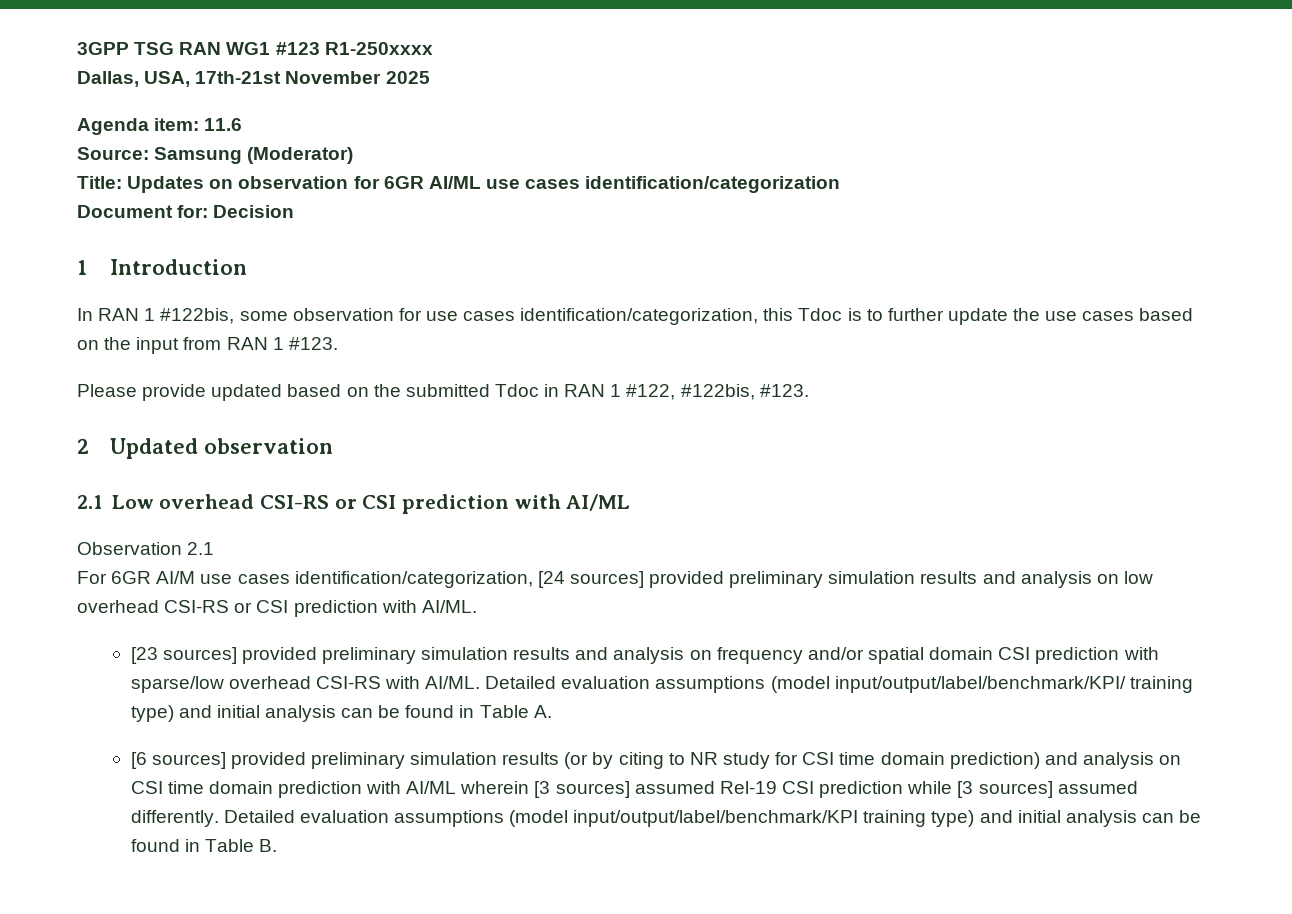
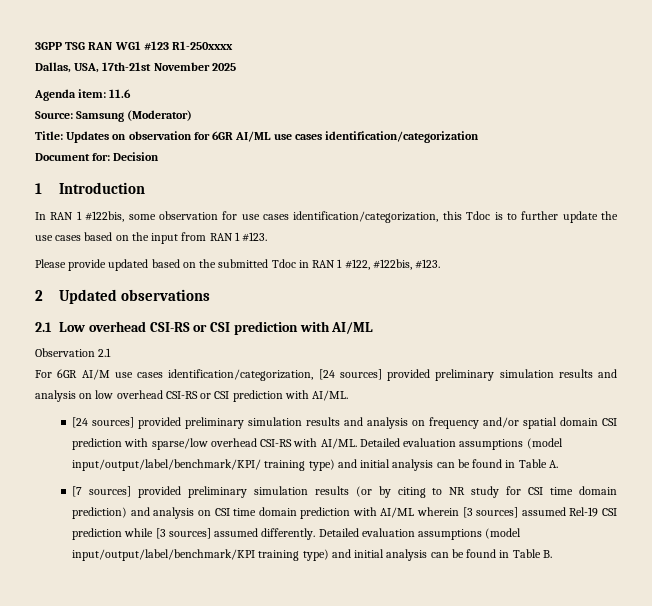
- 2 Updated observation
+ 2 Updated observations
- [23 sources] provided preliminary simulation results and analysis on frequency and/or spatial domain CSI prediction with sparse/low overhead CSI-RS with AI/ML.
+ [24 sources] provided preliminary simulation results and analysis on frequency and/or spatial domain CSI prediction with sparse/low overhead CSI-RS with AI/ML.
- [6 sources] provided preliminary simulation results (or by citing to NR study for CSI time domain prediction) and analysis on CSI time domain prediction with AI/ML wherein [3 sources] assumed Rel-19 CSI prediction while [3 sources] assumed differently.
+ [7 sources] provided preliminary simulation results (or by citing to NR study for CSI time domain prediction) and analysis on CSI time domain prediction with AI/ML wherein [3 sources] assumed Rel-19 CSI prediction while [3 sources] assumed differently.

